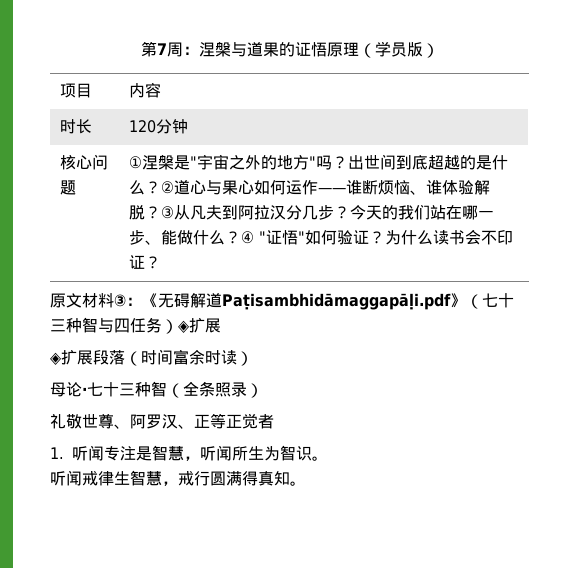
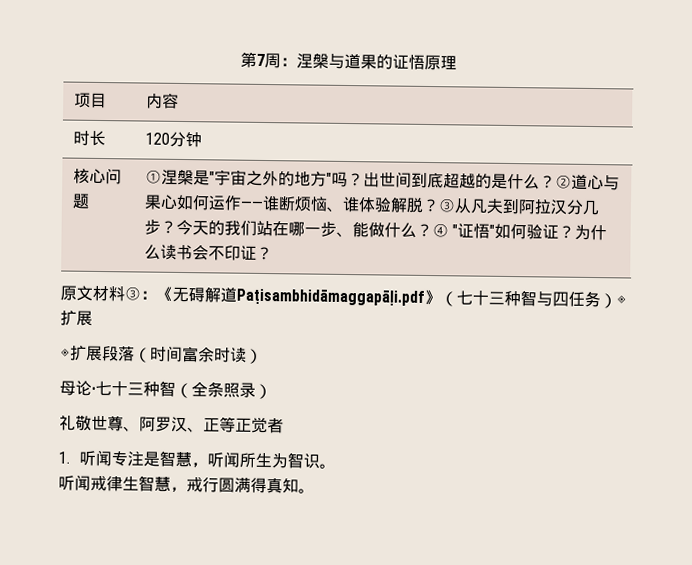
- 第7周：涅槃与道果的证悟原理（学员版）
+ 第7周：涅槃与道果的证悟原理

